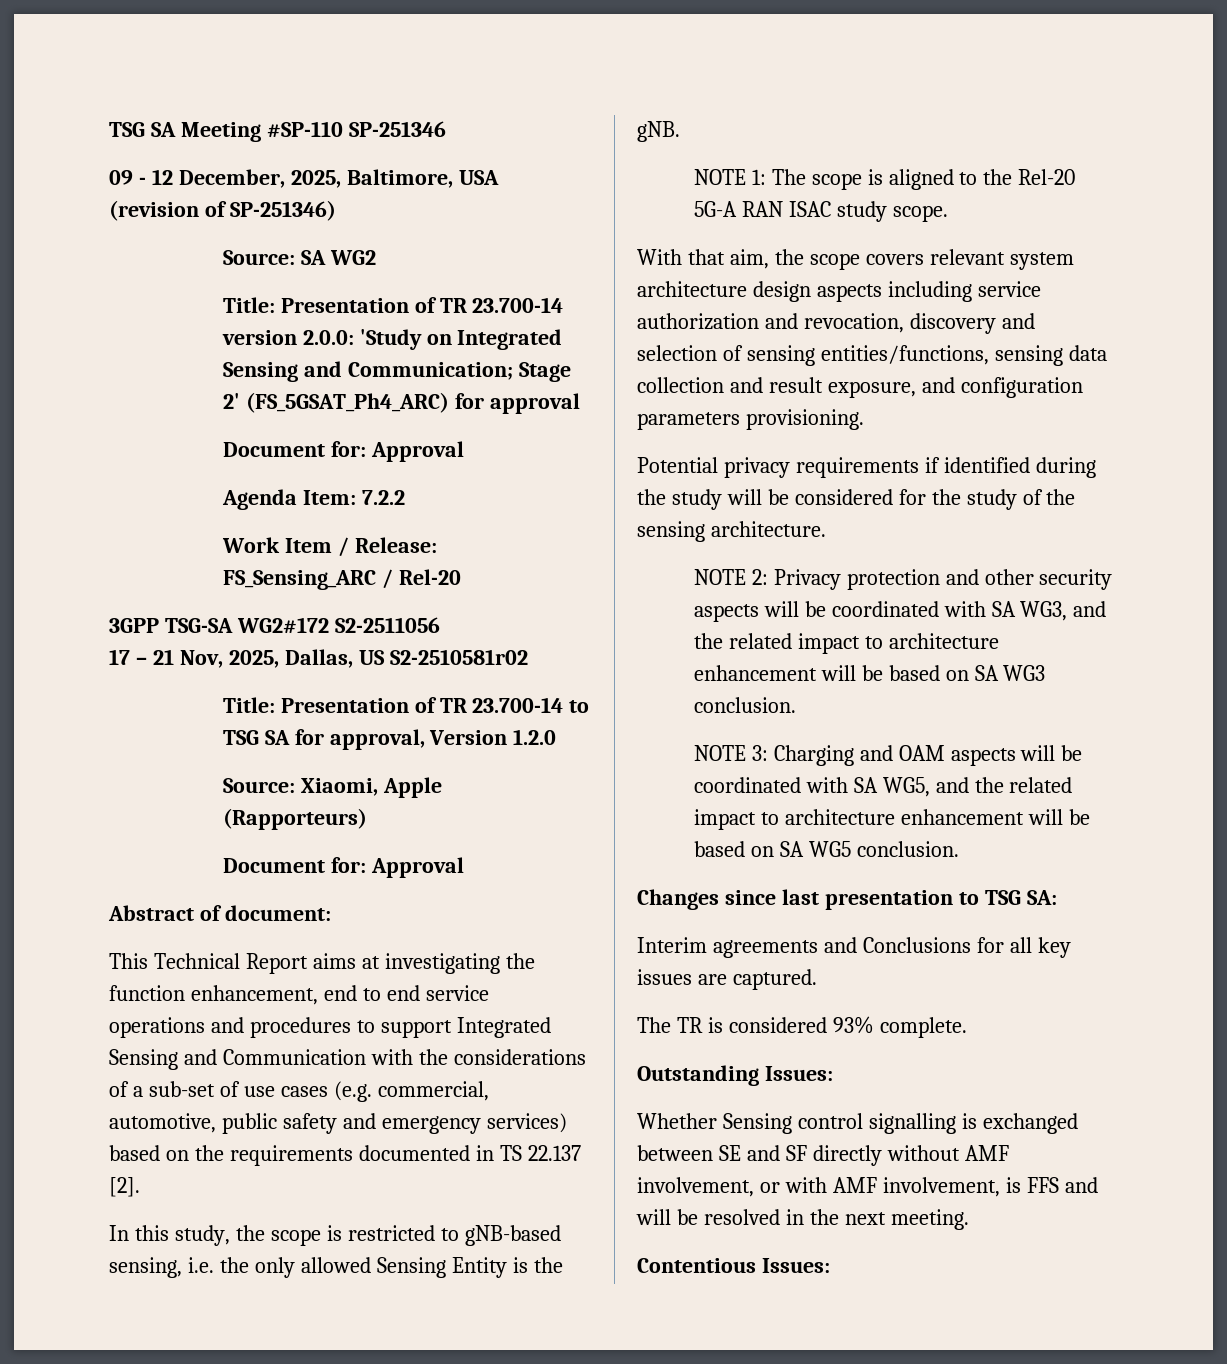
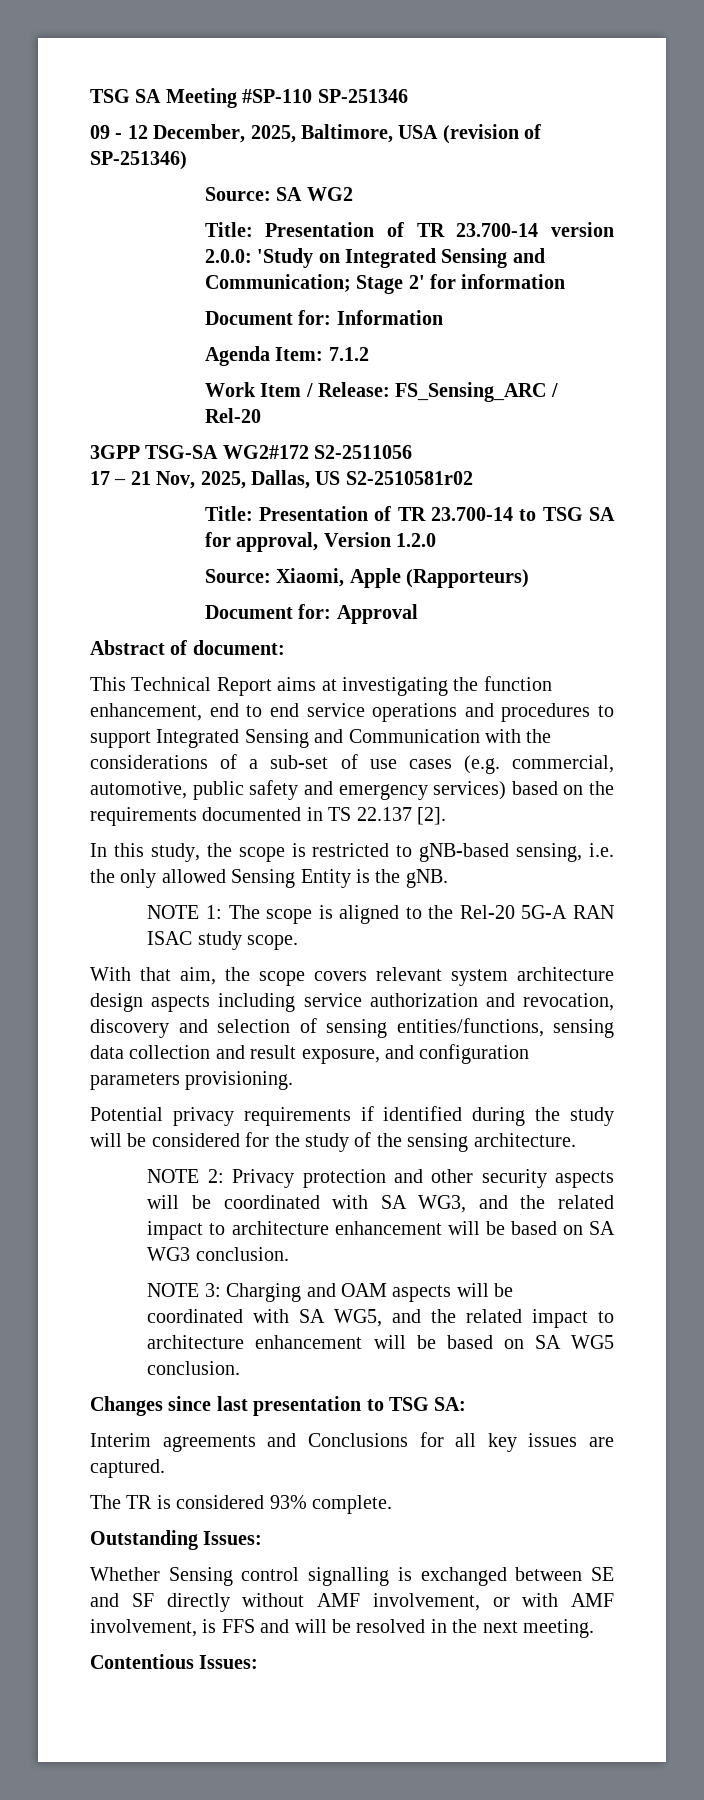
- Title: Presentation of TR 23.700-14 version 2.0.0: 'Study on Integrated Sensing and Communication; Stage 2' (FS_5GSAT_Ph4_ARC) for approval
- Document for: Approval
+ Title: Presentation of TR 23.700-14 version 2.0.0: 'Study on Integrated Sensing and Communication; Stage 2' for information
+ Document for: Information
- Agenda Item: 7.2.2
+ Agenda Item: 7.1.2

